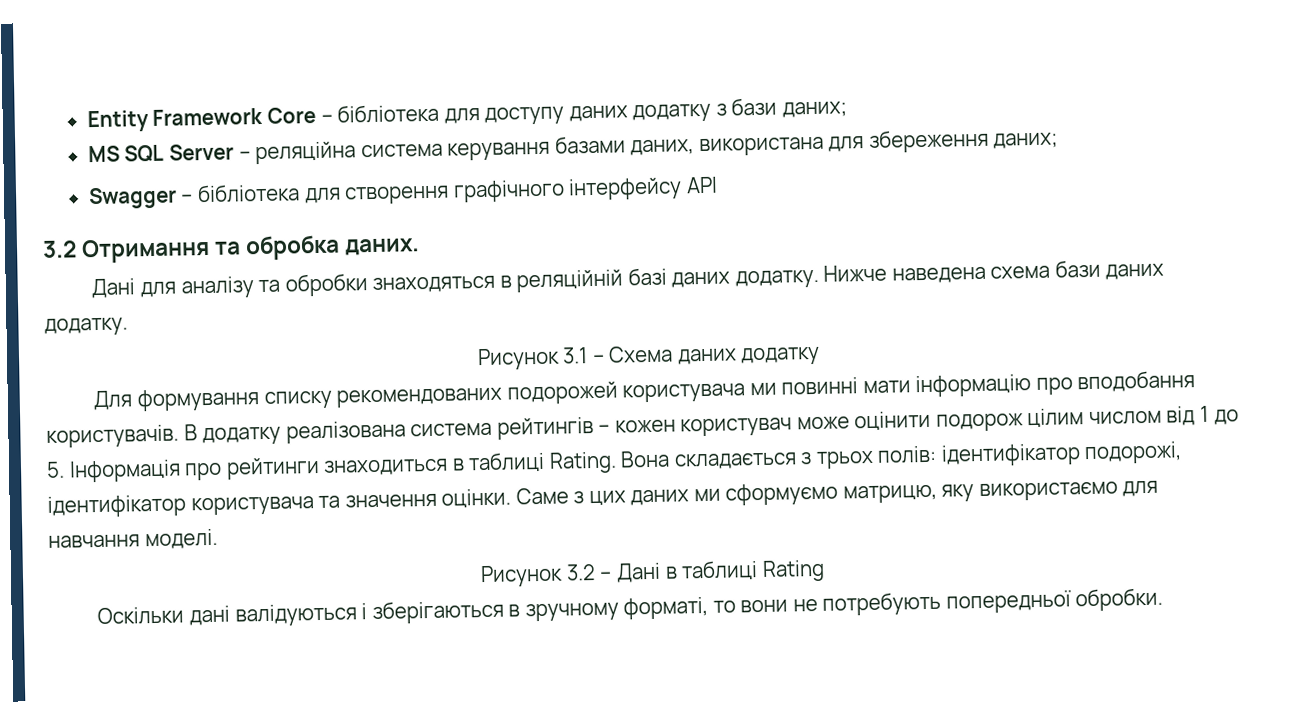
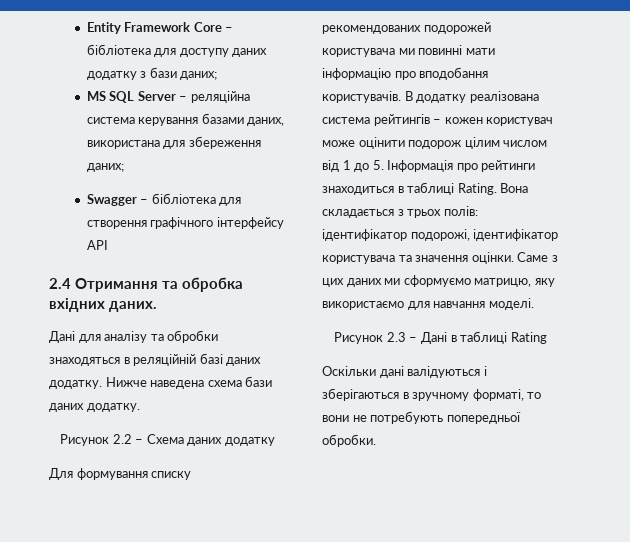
- 3.2 Отримання та обробка даних.
+ 2.4 Отримання та обробка вхідних даних.
- Рисунок 3.1 – Схема даних додатку
+ Рисунок 2.2 – Схема даних додатку
- Рисунок 3.2 – Дані в таблиці Rating
+ Рисунок 2.3 – Дані в таблиці Rating

